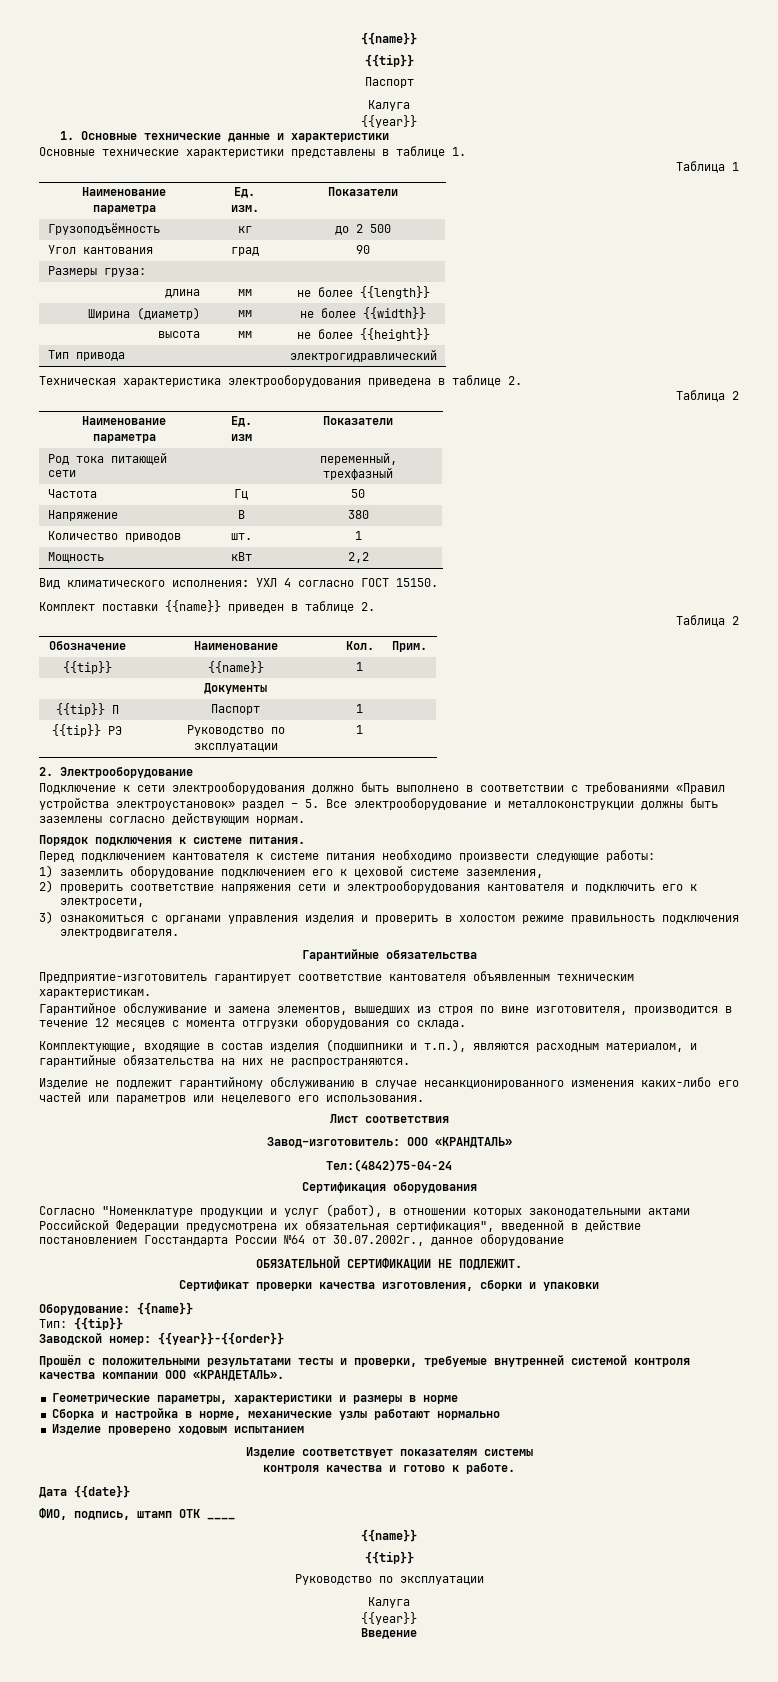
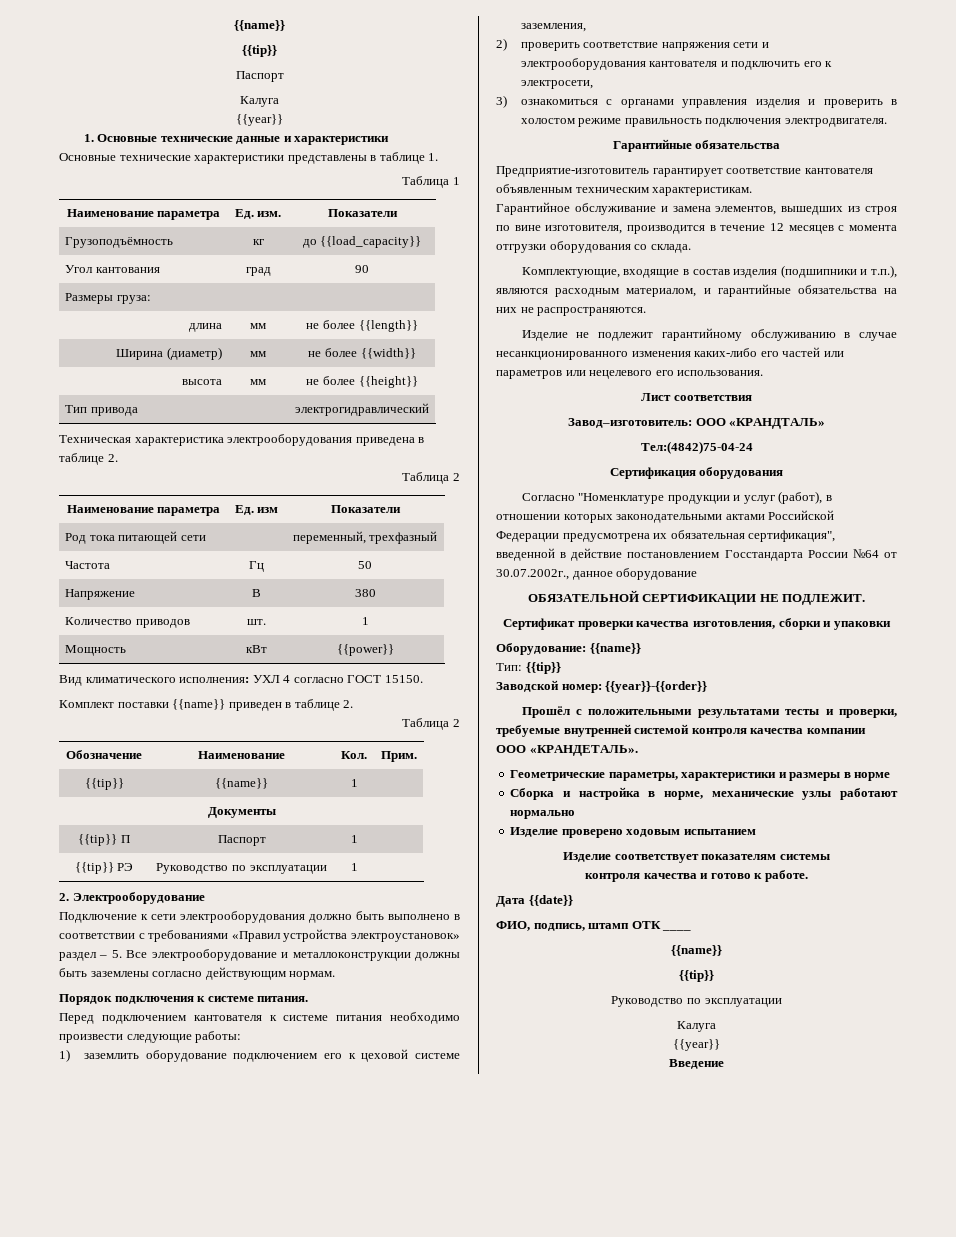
- Грузоподъёмность | кг | до 2 500
+ Грузоподъёмность | кг | до {{load_capacity}}
- Мощность | кВт | 2,2
+ Мощность | кВт | {{power}}

